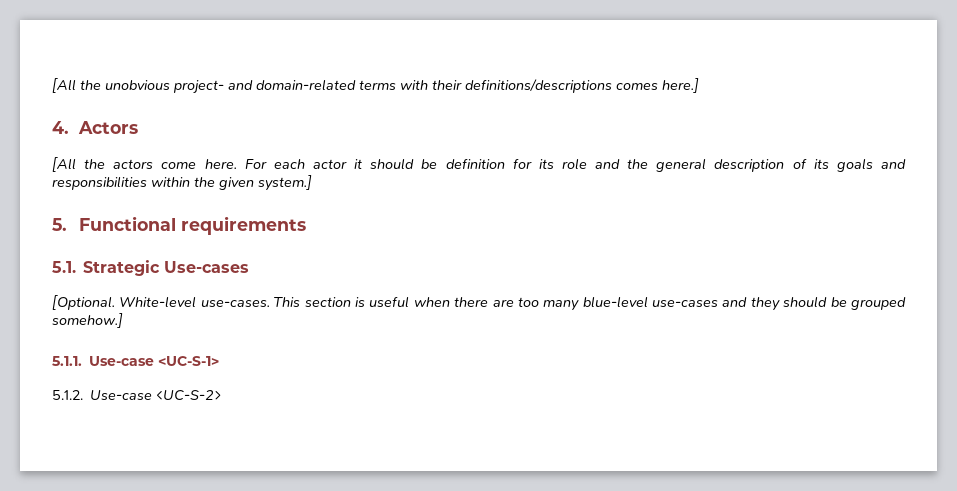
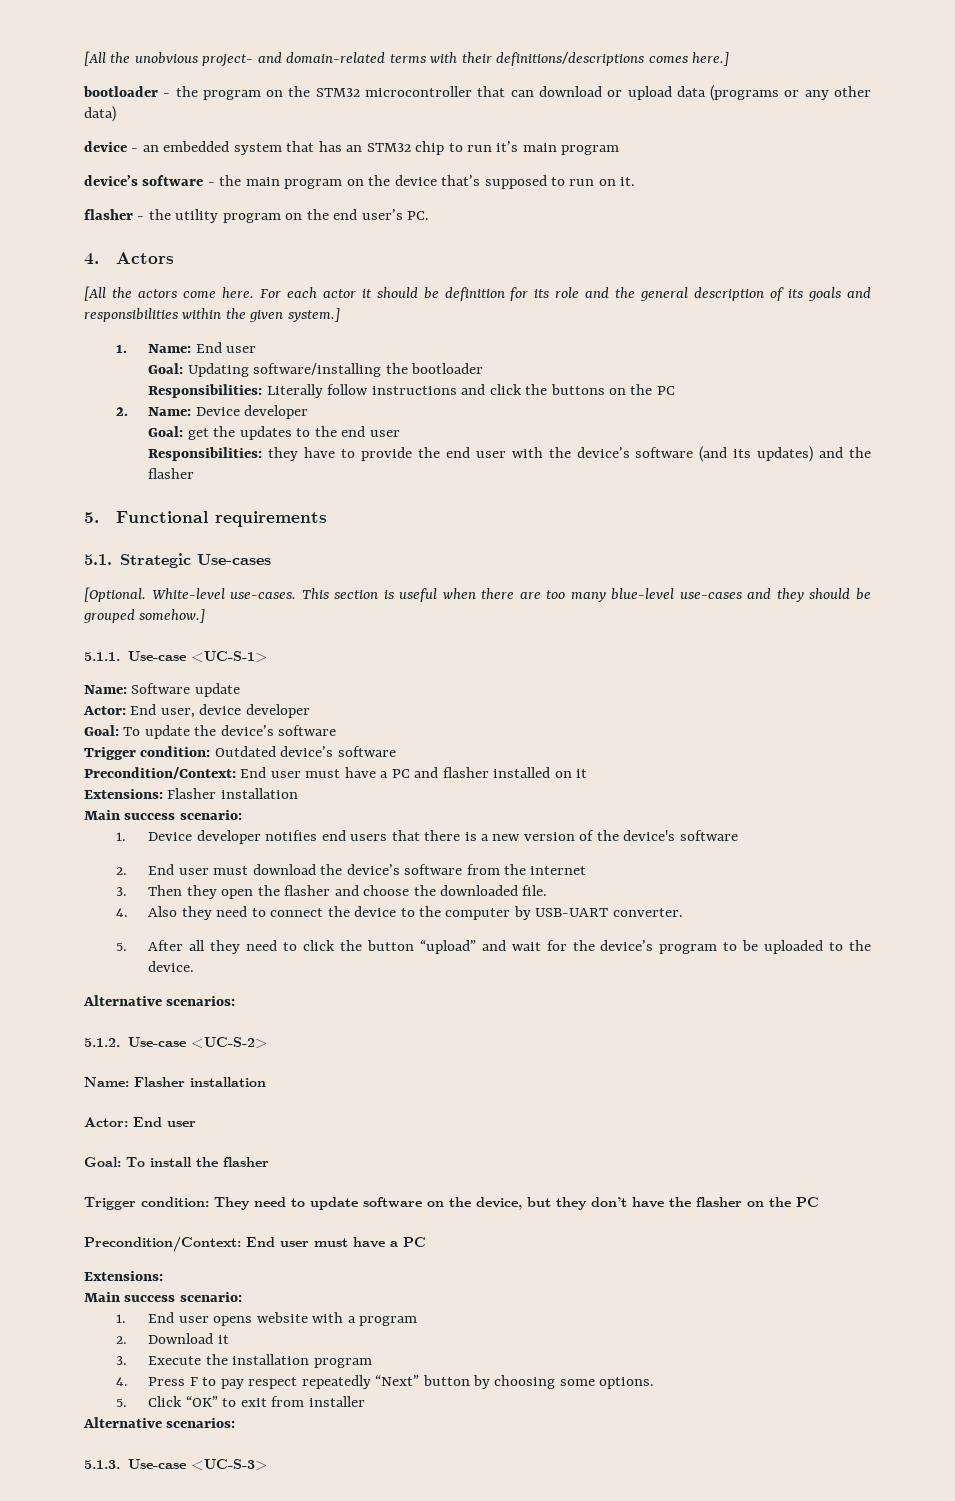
+ bootloader - the program on the STM32 microcontroller that can download or upload data (programs or any other data)
+ device - an embedded system that has an STM32 chip to run it’s main program
+ device’s software - the main program on the device that’s supposed to run on it.
+ flasher - the utility program on the end user’s PC.
+ 1. Name: End user
+ Goal: Updating software/installing the bootloader
+ Responsibilities: Literally follow instructions and click the buttons on the PC
+ 2. Name: Device developer
+ Goal: get the updates to the end user
+ Responsibilities: they have to provide the end user with the device’s software (and its updates) and the flasher
+ Name: Software update
+ Actor: End user, device developer
+ Goal: To update the device’s software
+ Trigger condition: Outdated device’s software
+ Precondition/Context: End user must have a PC and flasher installed on it
+ Extensions: Flasher installation
+ Main success scenario:
+ 1. Device developer notifies end users that there is a new version of the device's software
+ 2. End user must download the device’s software from the internet
+ 3. Then they open the flasher and choose the downloaded file.
+ 4. Also they need to connect the device to the computer by USB-UART converter.
+ 5. After all they need to click the button “upload” and wait for the device’s program to be uploaded to the device.
+ Alternative scenarios:
  5.1.2. Use-case <UC-S-2>
+ Name: Flasher installation
+ Actor: End user
+ Goal: To install the flasher
+ Trigger condition: They need to update software on the device, but they don’t have the flasher on the PC
+ Precondition/Context: End user must have a PC
+ Extensions:
+ Main success scenario:
+ 1. End user opens website with a program
+ 2. Download it
+ 3. Execute the installation program
+ 4. Press F to pay respect repeatedly “Next” button by choosing some options.
+ 5. Click “OK” to exit from installer
+ Alternative scenarios:
+ 5.1.3. Use-case <UC-S-3>

